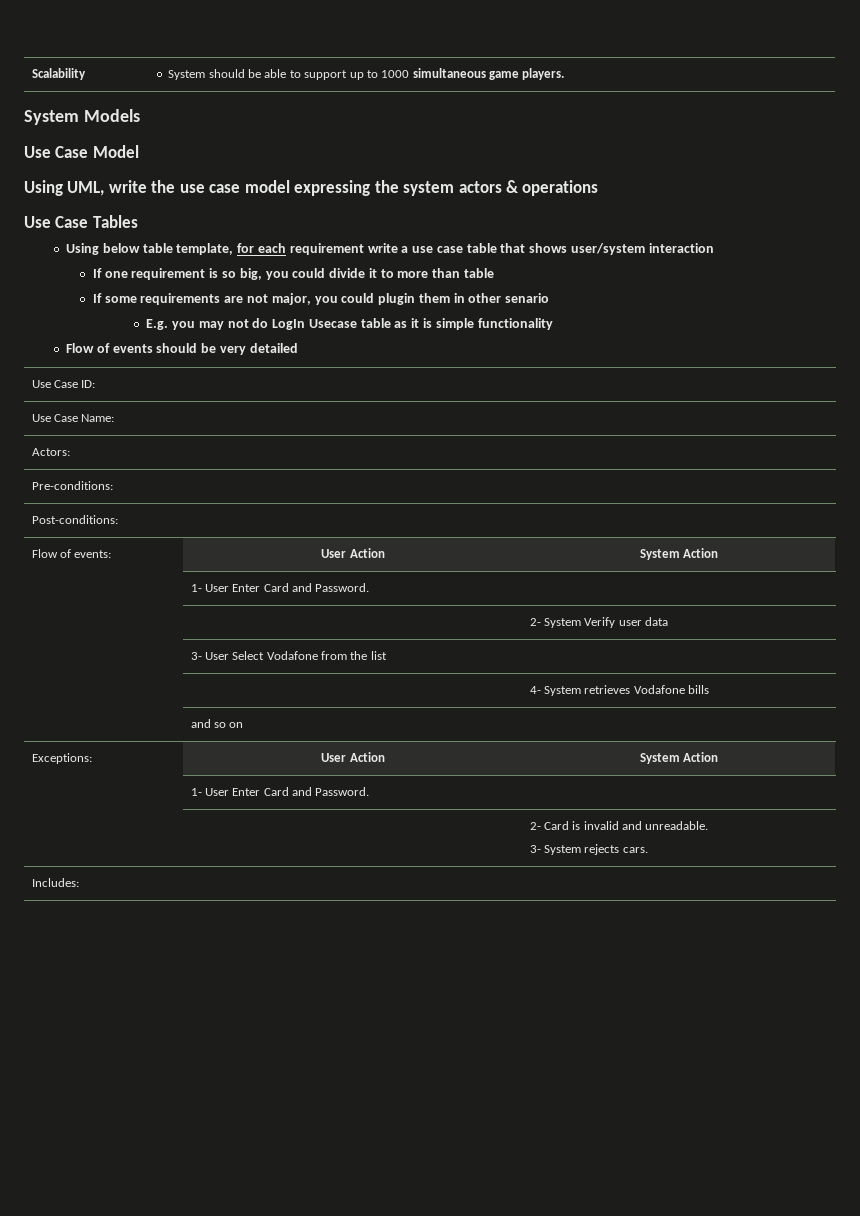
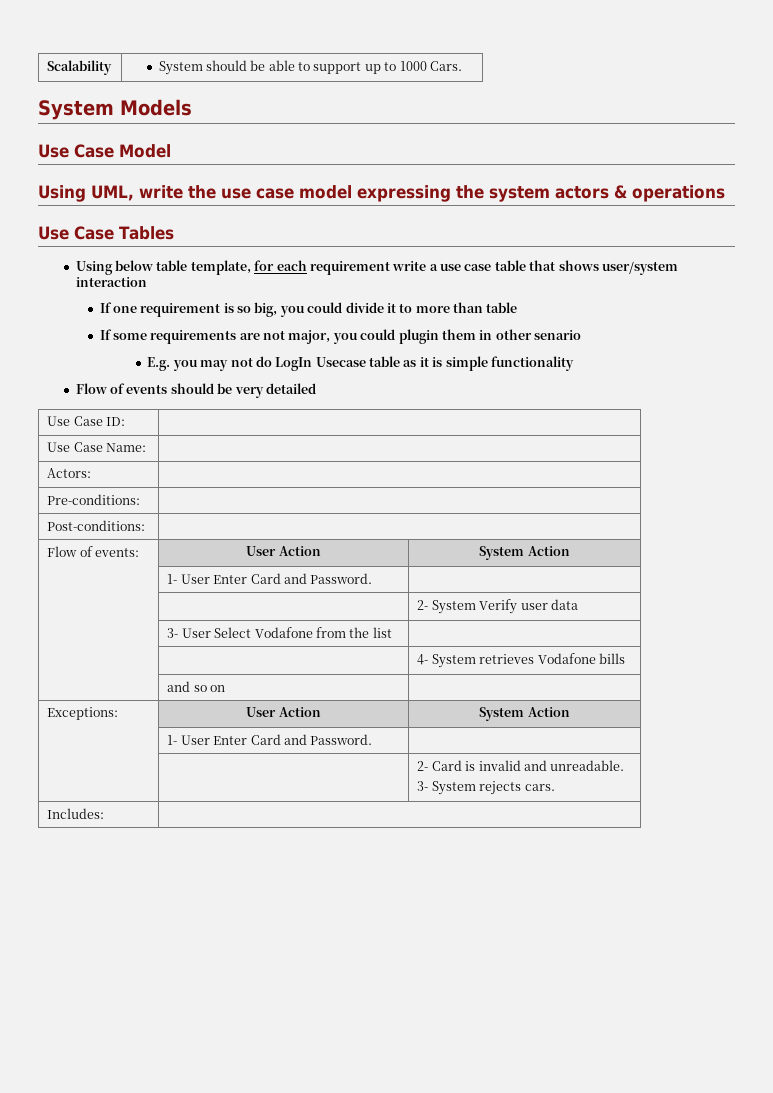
- Scalability | System should be able to support up to 1000 simultaneous game players.
+ Scalability | System should be able to support up to 1000 Cars.

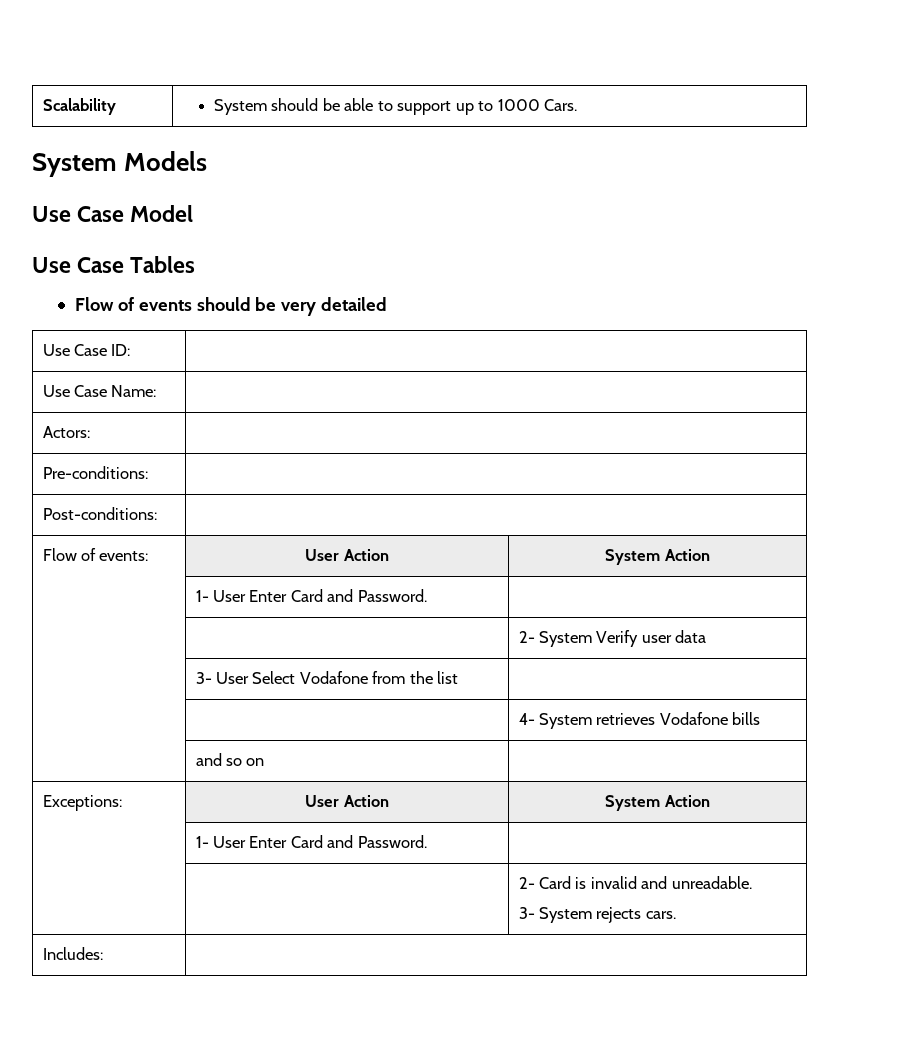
- Using UML, write the use case model expressing the system actors & operations
  Use Case Tables
- Using below table template, for each requirement write a use case table that shows user/system interaction
- If one requirement is so big, you could divide it to more than table
- If some requirements are not major, you could plugin them in other senario
- E.g. you may not do LogIn Usecase table as it is simple functionality

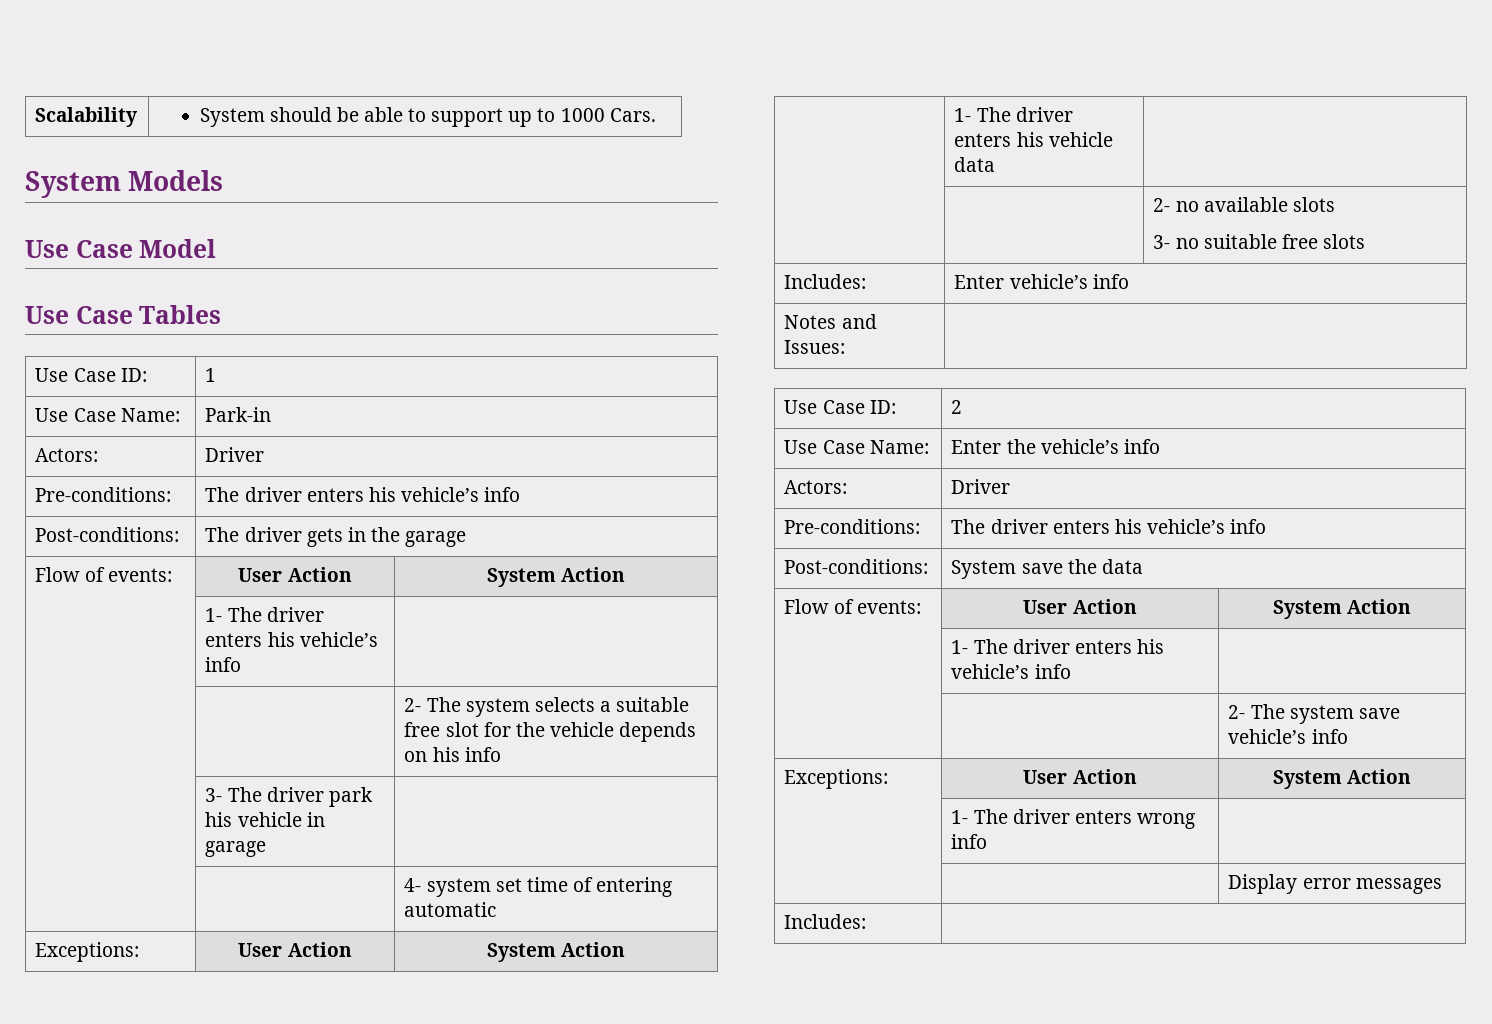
- Flow of events should be very detailed
- Use Case ID: |
- Use Case Name: |
- Actors: |
- Pre-conditions: |
- Post-conditions: |
+ Use Case ID: | 1
+ Use Case Name: | Park-in
+ Actors: | Driver
+ Pre-conditions: | The driver enters his vehicle’s info
+ Post-conditions: | The driver gets in the garage
  Flow of events: | User Action | System Action
- | 1- User Enter Card and Password. |
- | | 2- System Verify user data
- | 3- User Select Vodafone from the list |
- | | 4- System retrieves Vodafone bills
- | and so on |
+ | 1- The driver enters his vehicle’s info |
+ | | 2- The system selects a suitable free slot for the vehicle depends on his info
+ | 3- The driver park his vehicle in garage |
+ | | 4- system set time of entering automatic
  Exceptions: | User Action | System Action
- | 1- User Enter Card and Password. |
- | | 2- Card is invalid and unreadable.
- 3- System rejects cars.
+ | 1- The driver enters his vehicle data |
+ | | 2- no available slots
+ 3- no suitable free slots
+ Includes: | Enter vehicle’s info
+ Notes and Issues: |
+ Use Case ID: | 2
+ Use Case Name: | Enter the vehicle’s info
+ Actors: | Driver
+ Pre-conditions: | The driver enters his vehicle’s info
+ Post-conditions: | System save the data
+ Flow of events: | User Action | System Action
+ | 1- The driver enters his vehicle’s info |
+ | | 2- The system save vehicle’s info
+ Exceptions: | User Action | System Action
+ | 1- The driver enters wrong info |
+ | | Display error messages

